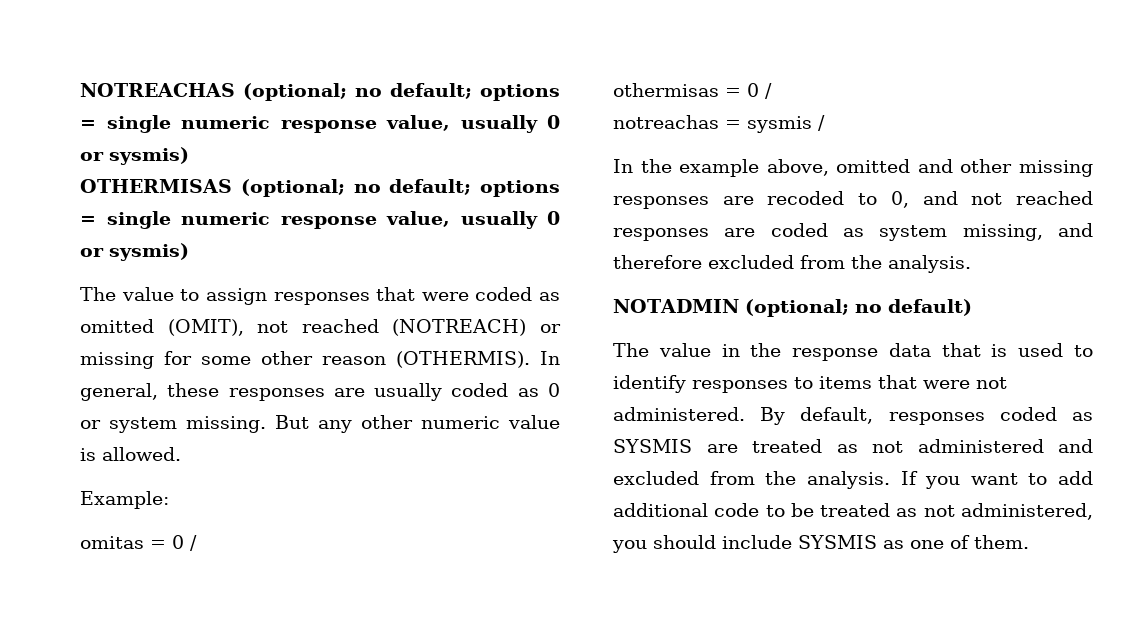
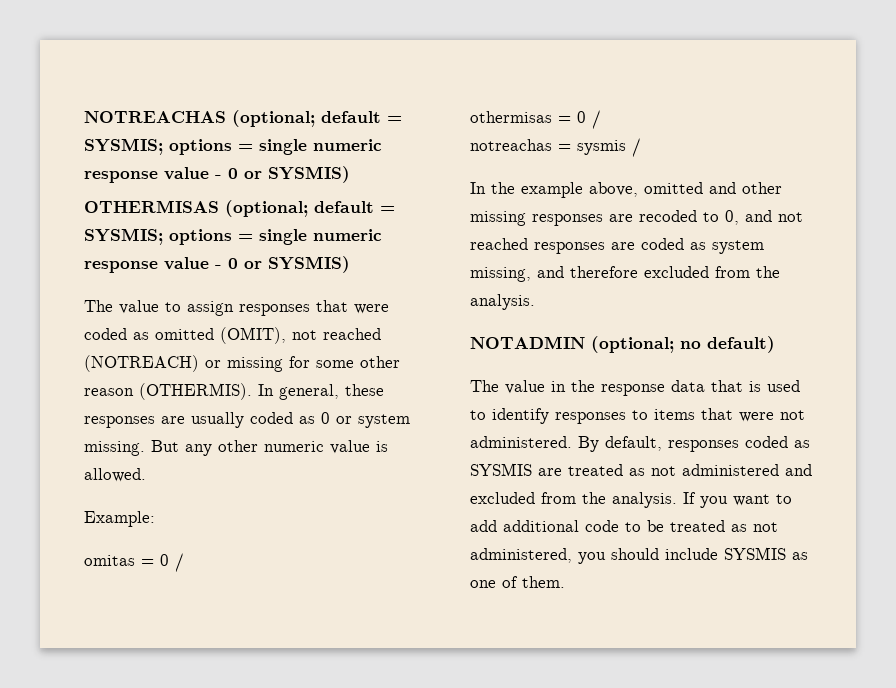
- NOTREACHAS (optional; no default; options = single numeric response value, usually 0 or sysmis)
+ NOTREACHAS (optional; default = SYSMIS; options = single numeric response value - 0 or SYSMIS)
- OTHERMISAS (optional; no default; options = single numeric response value, usually 0 or sysmis)
+ OTHERMISAS (optional; default = SYSMIS; options = single numeric response value - 0 or SYSMIS)

